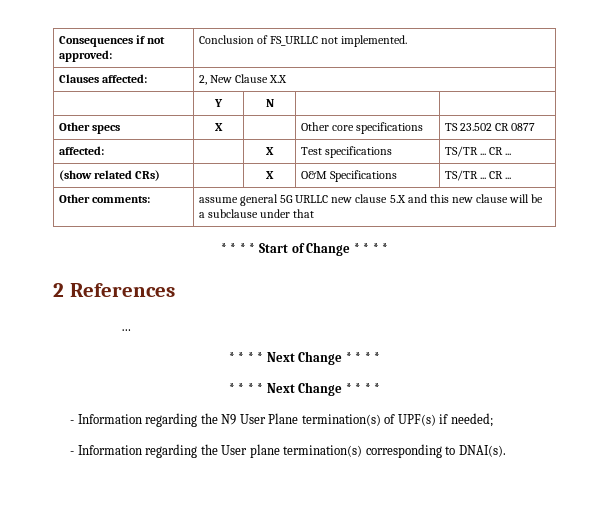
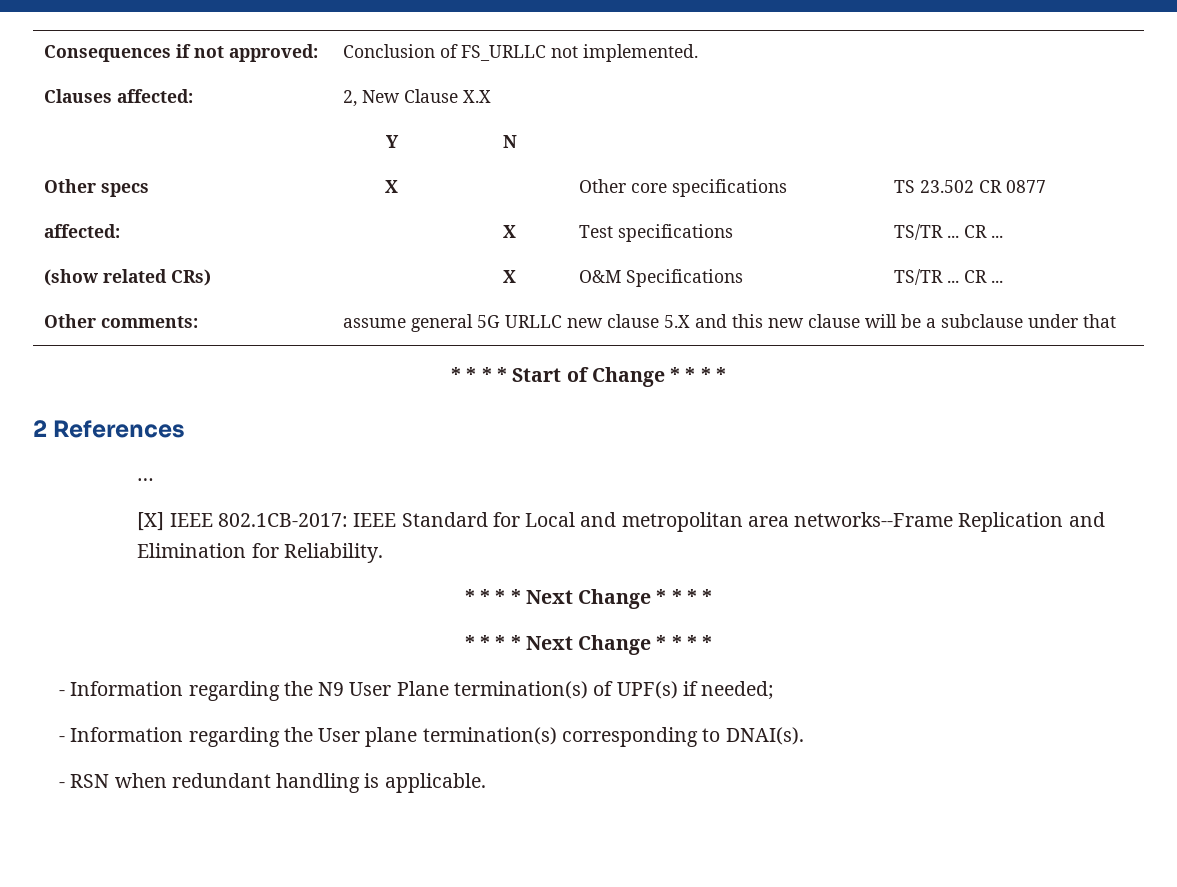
+ [X] IEEE 802.1CB-2017: IEEE Standard for Local and metropolitan area networks--Frame Replication and Elimination for Reliability.
+ - RSN when redundant handling is applicable.

